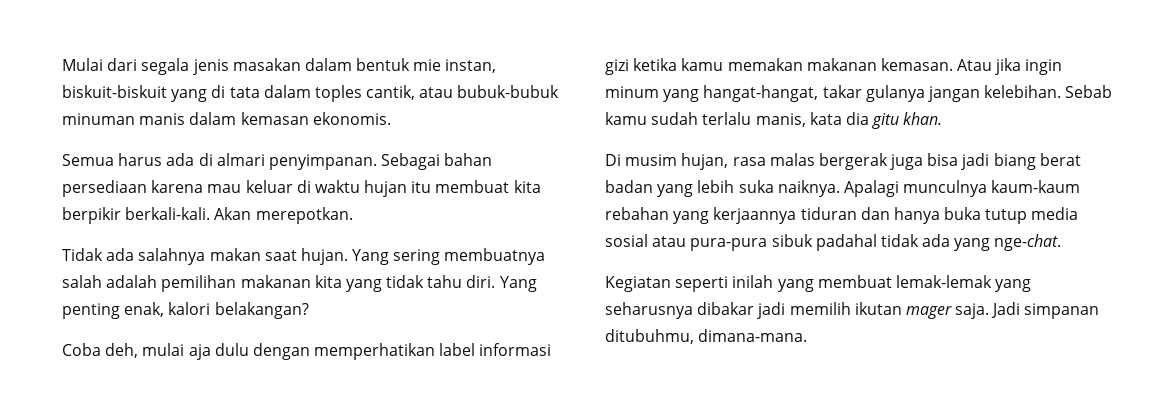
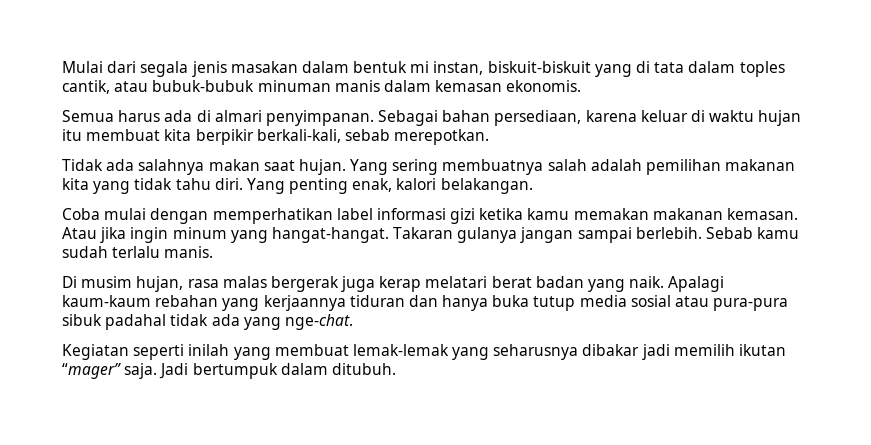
- Mulai dari segala jenis masakan dalam bentuk mie instan, biskuit-biskuit yang di tata dalam toples cantik, atau bubuk-bubuk minuman manis dalam kemasan ekonomis.
+ Mulai dari segala jenis masakan dalam bentuk mi instan, biskuit-biskuit yang di tata dalam toples cantik, atau bubuk-bubuk minuman manis dalam kemasan ekonomis.
- Sebagai bahan persediaan karena mau keluar di waktu hujan itu membuat kita berpikir berkali-kali. Akan merepotkan.
+ Sebagai bahan persediaan, karena keluar di waktu hujan itu membuat kita berpikir berkali-kali, sebab merepotkan.
- Yang penting enak, kalori belakangan?
+ Yang penting enak, kalori belakangan.
- Coba deh, mulai aja dulu dengan memperhatikan label informasi gizi ketika kamu memakan makanan kemasan.
+ Coba mulai dengan memperhatikan label informasi gizi ketika kamu memakan makanan kemasan.
- Atau jika ingin minum yang hangat-hangat, takar gulanya jangan kelebihan. Sebab kamu sudah terlalu manis, kata dia gitu khan.
+ Atau jika ingin minum yang hangat-hangat. Takaran gulanya jangan sampai berlebih. Sebab kamu sudah terlalu manis.
- Di musim hujan, rasa malas bergerak juga bisa jadi biang berat badan yang lebih suka naiknya. Apalagi munculnya kaum-kaum rebahan yang kerjaannya tiduran dan hanya buka tutup media sosial atau pura-pura sibuk padahal tidak ada yang nge-chat.
+ Di musim hujan, rasa malas bergerak juga kerap melatari berat badan yang naik. Apalagi kaum-kaum rebahan yang kerjaannya tiduran dan hanya buka tutup media sosial atau pura-pura sibuk padahal tidak ada yang nge-chat.
- Kegiatan seperti inilah yang membuat lemak-lemak yang seharusnya dibakar jadi memilih ikutan mager saja.
+ Kegiatan seperti inilah yang membuat lemak-lemak yang seharusnya dibakar jadi memilih ikutan “mager” saja.
- Jadi simpanan ditubuhmu, dimana-mana.
+ Jadi bertumpuk dalam ditubuh.

